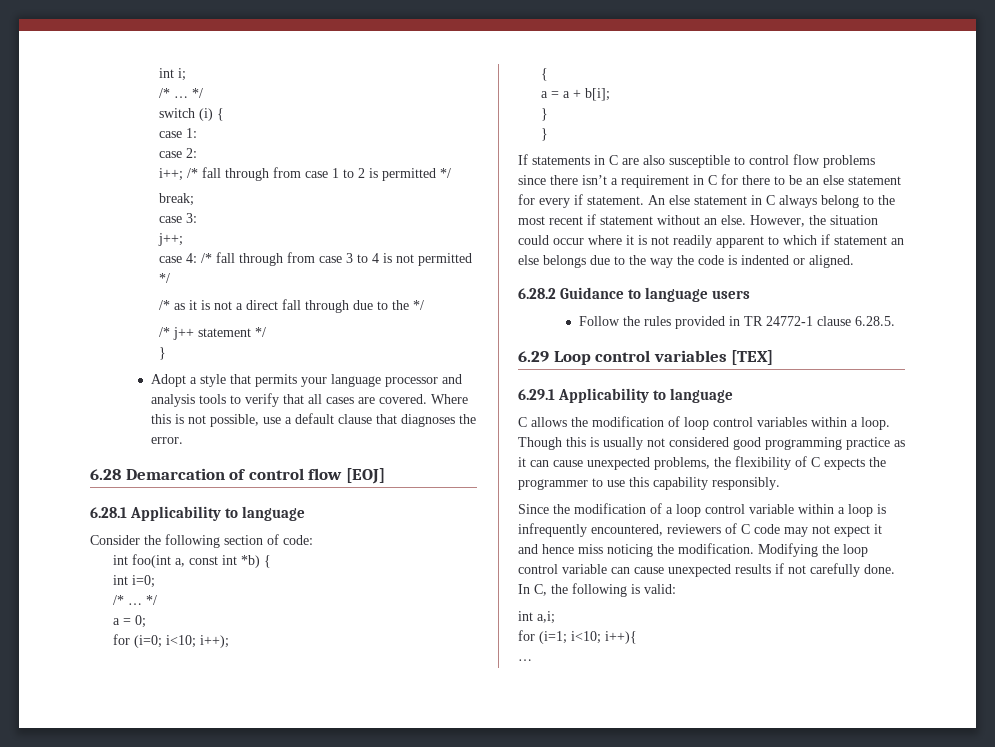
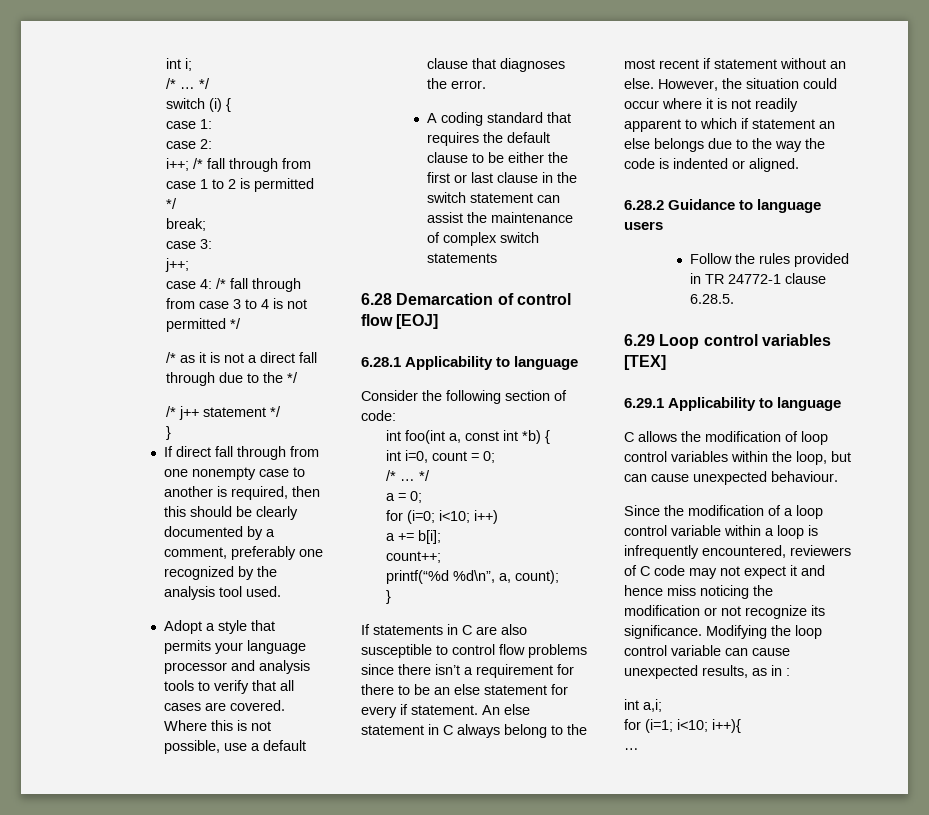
+ If direct fall through from one nonempty case to another is required, then this should be clearly documented by a comment, preferably one recognized by the analysis tool used.
+ A coding standard that requires the default clause to be either the first or last clause in the switch statement can assist the maintenance of complex switch statements
- int i=0;
+ int i=0, count = 0;
- for (i=0; i<10; i++);
- {
- a = a + b[i];
- }
+ for (i=0; i<10; i++)
+ a += b[i];
+ count++;
+ printf(“%d %d\n”, a, count);
- If statements in C are also susceptible to control flow problems since there isn’t a requirement in C for there to be an else statement for every if statement.
+ If statements in C are also susceptible to control flow problems since there isn’t a requirement for there to be an else statement for every if statement.
- C allows the modification of loop control variables within a loop. Though this is usually not considered good programming practice as it can cause unexpected problems, the flexibility of C expects the programmer to use this capability responsibly.
+ C allows the modification of loop control variables within the loop, but can cause unexpected behaviour.
- Since the modification of a loop control variable within a loop is infrequently encountered, reviewers of C code may not expect it and hence miss noticing the modification.
+ Since the modification of a loop control variable within a loop is infrequently encountered, reviewers of C code may not expect it and hence miss noticing the modification or not recognize its significance.
- Modifying the loop control variable can cause unexpected results if not carefully done. In C, the following is valid:
+ Modifying the loop control variable can cause unexpected results, as in :

